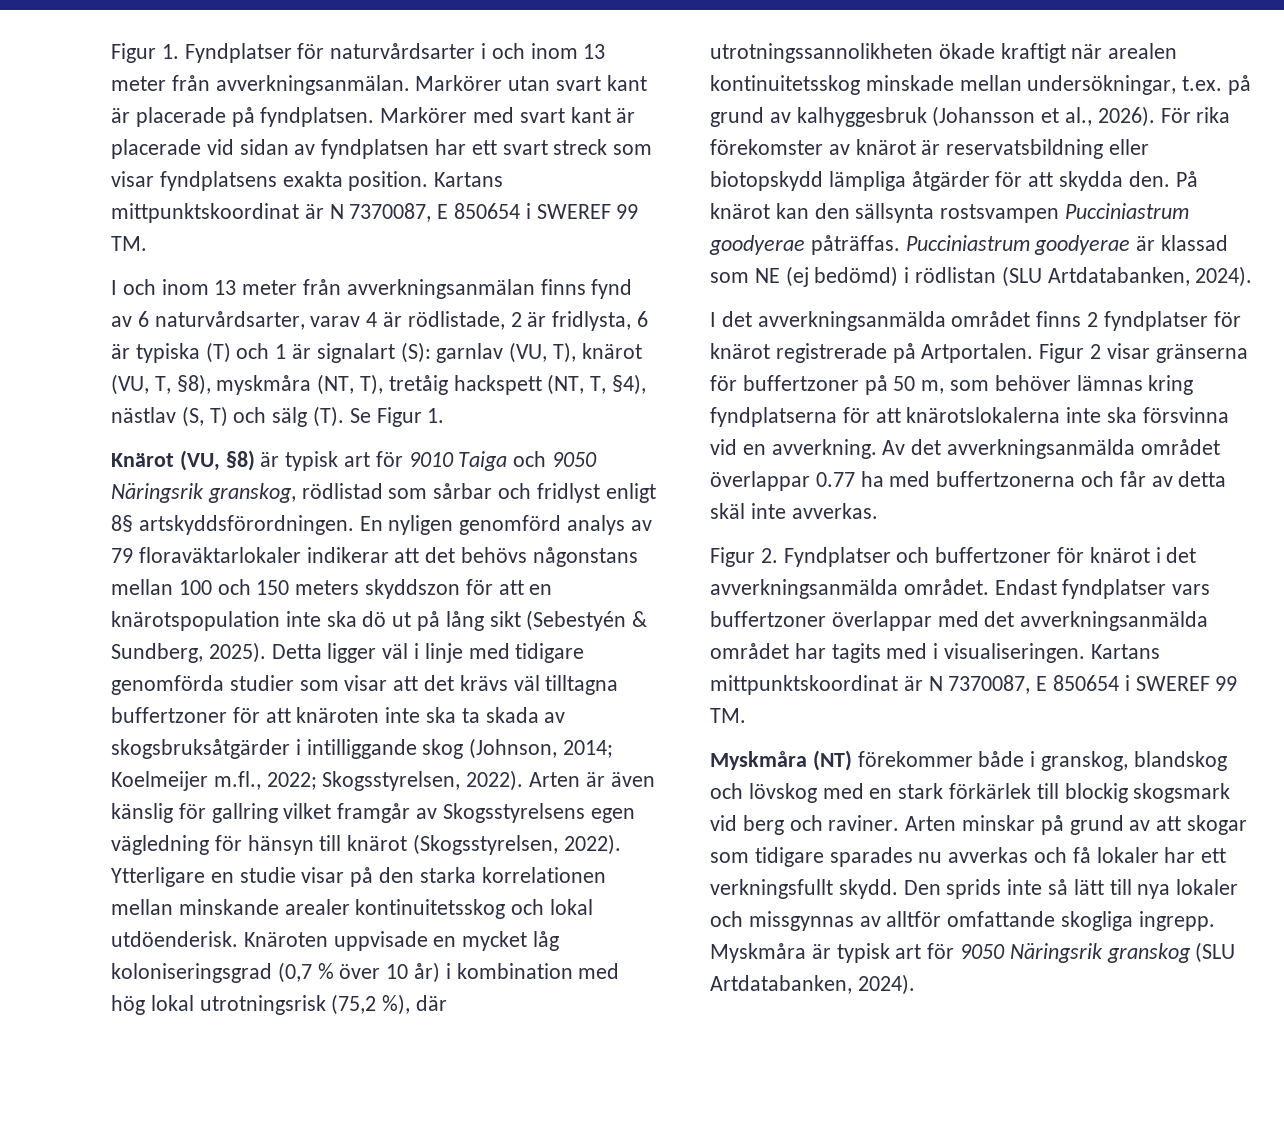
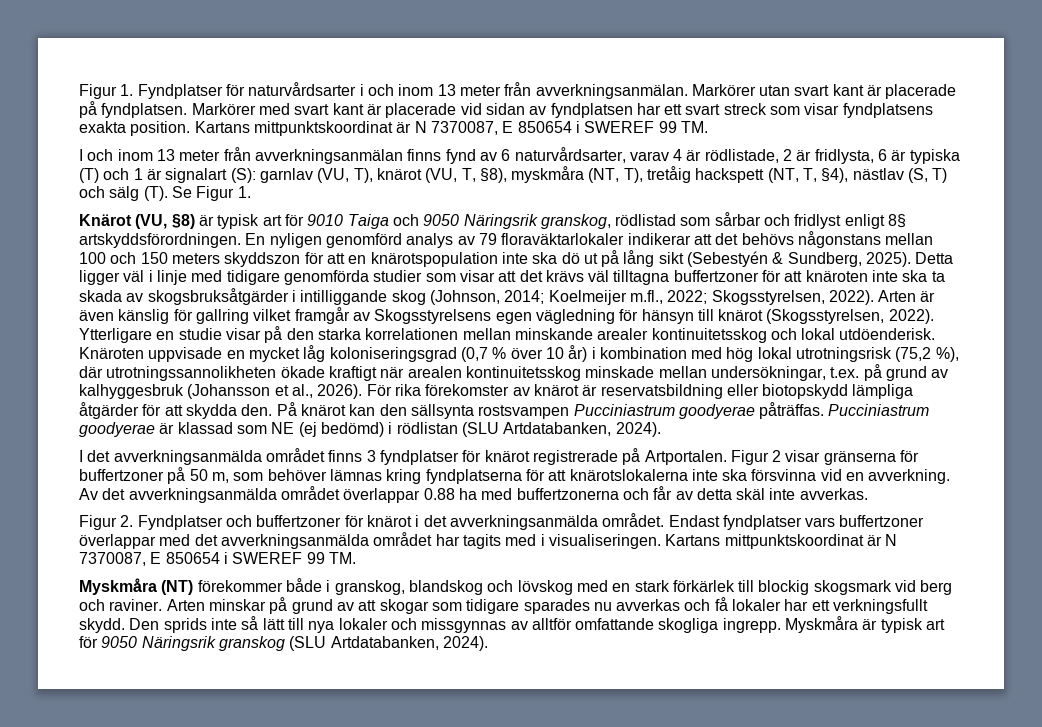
- I det avverkningsanmälda området finns 2 fyndplatser för knärot registrerade på Artportalen.
+ I det avverkningsanmälda området finns 3 fyndplatser för knärot registrerade på Artportalen.
- Av det avverkningsanmälda området överlappar 0.77 ha med buffertzonerna och får av detta skäl inte avverkas.
+ Av det avverkningsanmälda området överlappar 0.88 ha med buffertzonerna och får av detta skäl inte avverkas.

